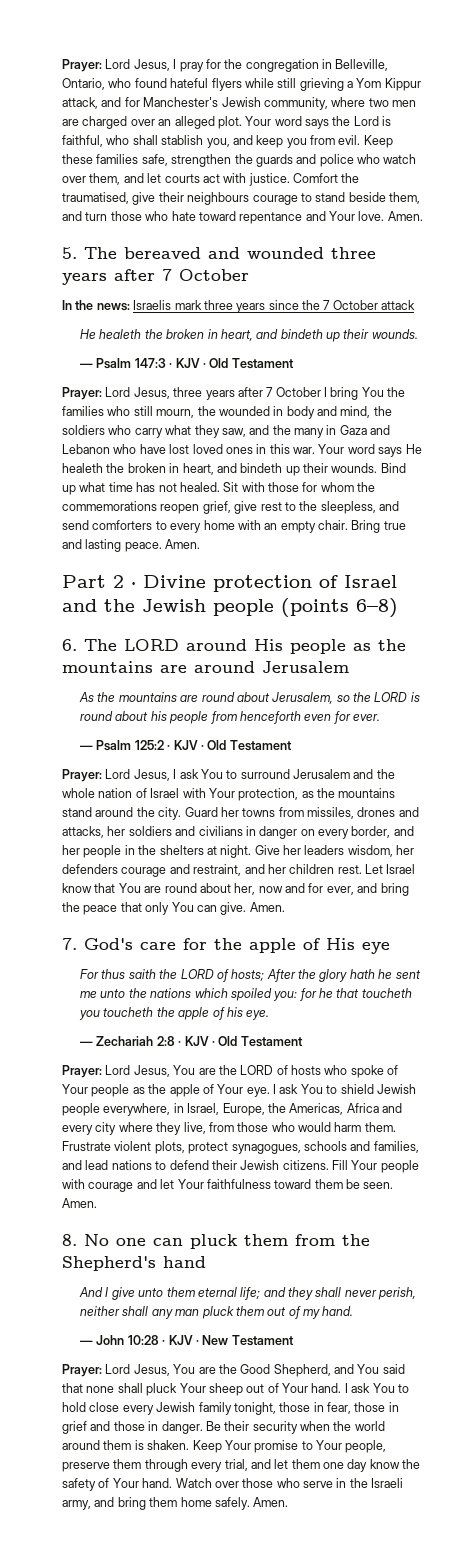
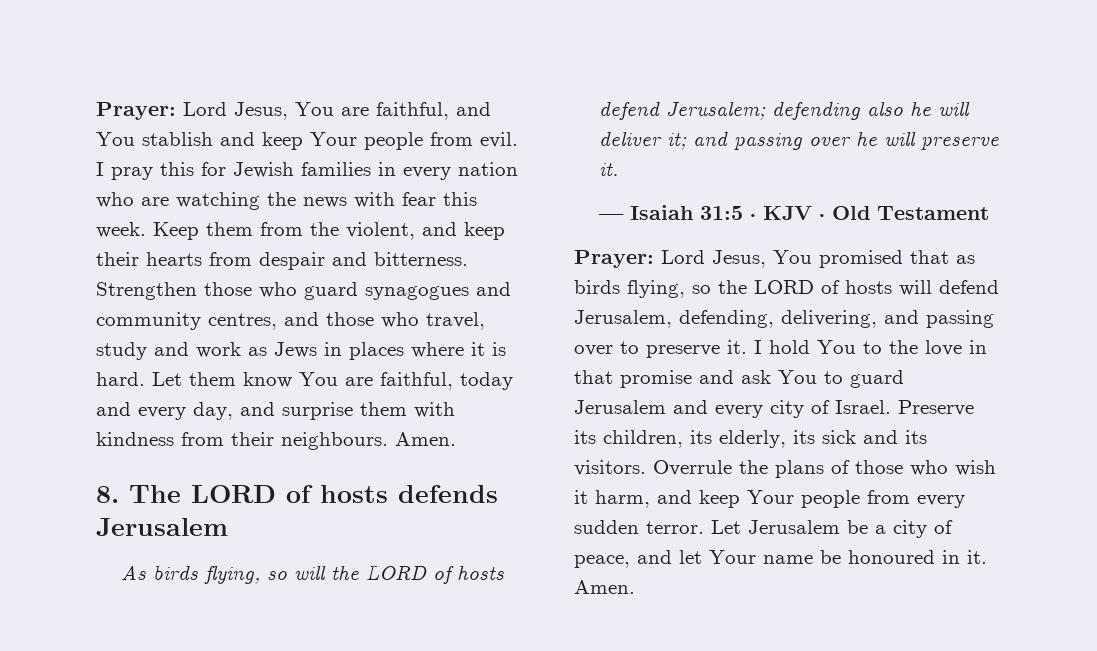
- Prayer: Lord Jesus, I pray for the congregation in Belleville, Ontario, who found hateful flyers while still grieving a Yom Kippur attack, and for Manchester's Jewish community, where two men are charged over an alleged plot. Your word says the Lord is faithful, who shall stablish you, and keep you from evil. Keep these families safe, strengthen the guards and police who watch over them, and let courts act with justice. Comfort the traumatised, give their neighbours courage to stand beside them, and turn those who hate toward repentance and Your love. Amen.
- 5. The bereaved and wounded three years after 7 October
- In the news: Israelis mark three years since the 7 October attack
- He healeth the broken in heart, and bindeth up their wounds.
- — Psalm 147:3 · KJV · Old Testament
- Prayer: Lord Jesus, three years after 7 October I bring You the families who still mourn, the wounded in body and mind, the soldiers who carry what they saw, and the many in Gaza and Lebanon who have lost loved ones in this war. Your word says He healeth the broken in heart, and bindeth up their wounds. Bind up what time has not healed. Sit with those for whom the commemorations reopen grief, give rest to the sleepless, and send comforters to every home with an empty chair. Bring true and lasting peace. Amen.
- Part 2 · Divine protection of Israel and the Jewish people (points 6–8)
- 6. The LORD around His people as the mountains are around Jerusalem
- As the mountains are round about Jerusalem, so the LORD is round about his people from henceforth even for ever.
- — Psalm 125:2 · KJV · Old Testament
- Prayer: Lord Jesus, I ask You to surround Jerusalem and the whole nation of Israel with Your protection, as the mountains stand around the city. Guard her towns from missiles, drones and attacks, her soldiers and civilians in danger on every border, and her people in the shelters at night. Give her leaders wisdom, her defenders courage and restraint, and her children rest. Let Israel know that You are round about her, now and for ever, and bring the peace that only You can give. Amen.
- 7. God's care for the apple of His eye
- For thus saith the LORD of hosts; After the glory hath he sent me unto the nations which spoiled you: for he that toucheth you toucheth the apple of his eye.
- — Zechariah 2:8 · KJV · Old Testament
+ Prayer: Lord Jesus, You are faithful, and You stablish and keep Your people from evil. I pray this for Jewish families in every nation who are watching the news with fear this week. Keep them from the violent, and keep their hearts from despair and bitterness. Strengthen those who guard synagogues and community centres, and those who travel, study and work as Jews in places where it is hard. Let them know You are faithful, today and every day, and surprise them with kindness from their neighbours. Amen.
+ 8. The LORD of hosts defends Jerusalem
+ As birds flying, so will the LORD of hosts defend Jerusalem; defending also he will deliver it; and passing over he will preserve it.
+ — Isaiah 31:5 · KJV · Old Testament
- Prayer: Lord Jesus, You are the LORD of hosts who spoke of Your people as the apple of Your eye. I ask You to shield Jewish people everywhere, in Israel, Europe, the Americas, Africa and every city where they live, from those who would harm them. Frustrate violent plots, protect synagogues, schools and families, and lead nations to defend their Jewish citizens. Fill Your people with courage and let Your faithfulness toward them be seen. Amen.
- 8. No one can pluck them from the Shepherd's hand
- And I give unto them eternal life; and they shall never perish, neither shall any man pluck them out of my hand.
- — John 10:28 · KJV · New Testament
- Prayer: Lord Jesus, You are the Good Shepherd, and You said that none shall pluck Your sheep out of Your hand. I ask You to hold close every Jewish family tonight, those in fear, those in grief and those in danger. Be their security when the world around them is shaken. Keep Your promise to Your people, preserve them through every trial, and let them one day know the safety of Your hand. Watch over those who serve in the Israeli army, and bring them home safely.
+ Prayer: Lord Jesus, You promised that as birds flying, so the LORD of hosts will defend Jerusalem, defending, delivering, and passing over to preserve it. I hold You to the love in that promise and ask You to guard Jerusalem and every city of Israel. Preserve its children, its elderly, its sick and its visitors. Overrule the plans of those who wish it harm, and keep Your people from every sudden terror. Let Jerusalem be a city of peace, and let Your name be honoured in it.

